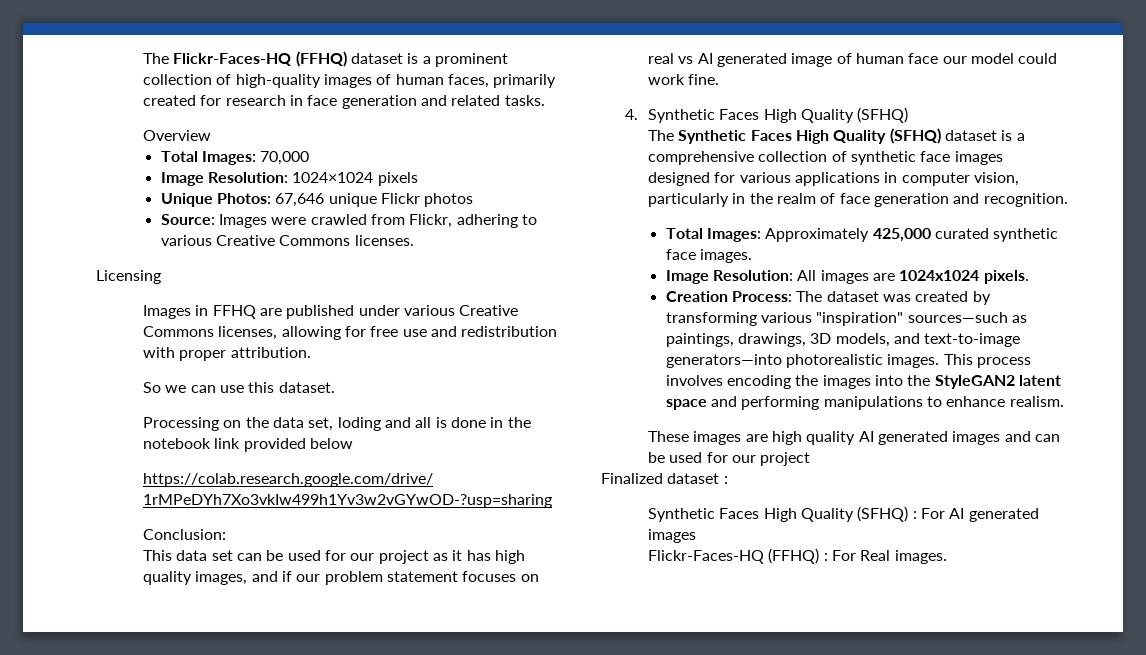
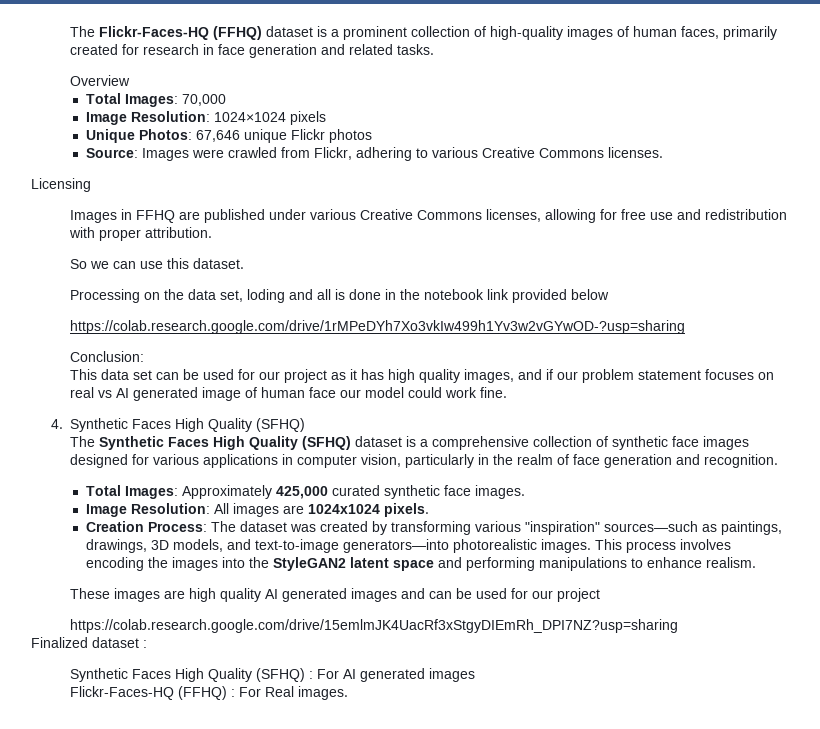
+ https://colab.research.google.com/drive/15emlmJK4UacRf3xStgyDIEmRh_DPI7NZ?usp=sharing

